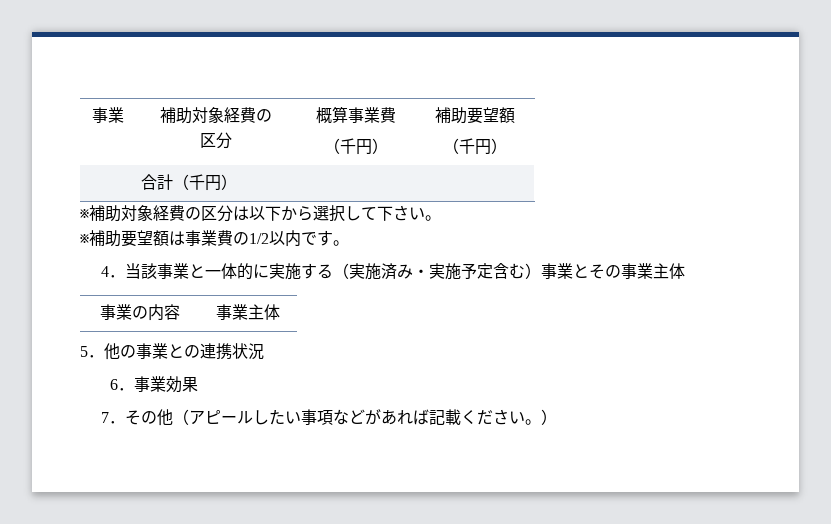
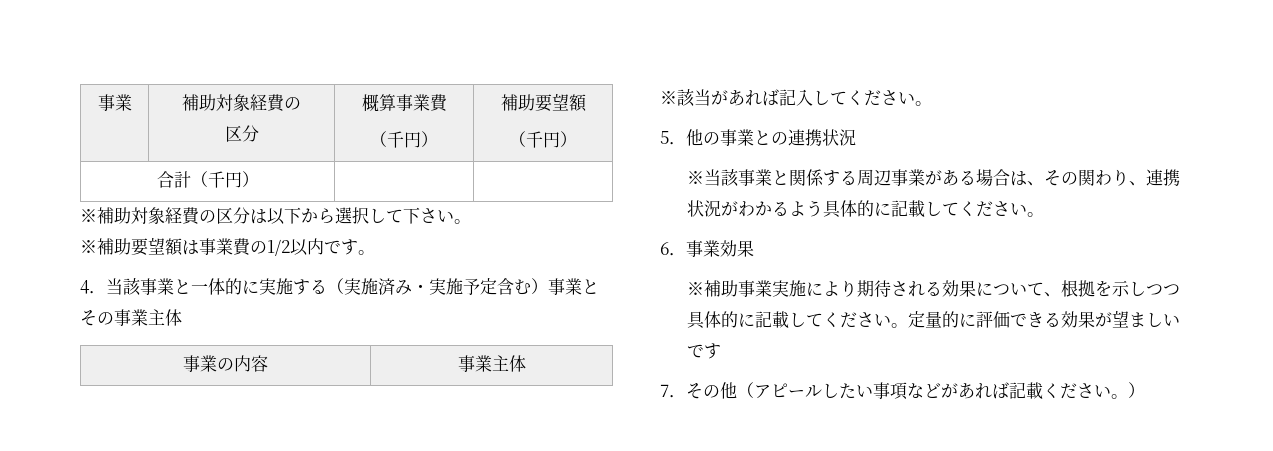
+ ※該当があれば記入してください。
+ ※当該事業と関係する周辺事業がある場合は、その関わり、連携状況がわかるよう具体的に記載してください。
  6．事業効果
+ ※補助事業実施により期待される効果について、根拠を示しつつ具体的に記載してください。定量的に評価できる効果が望ましいです

